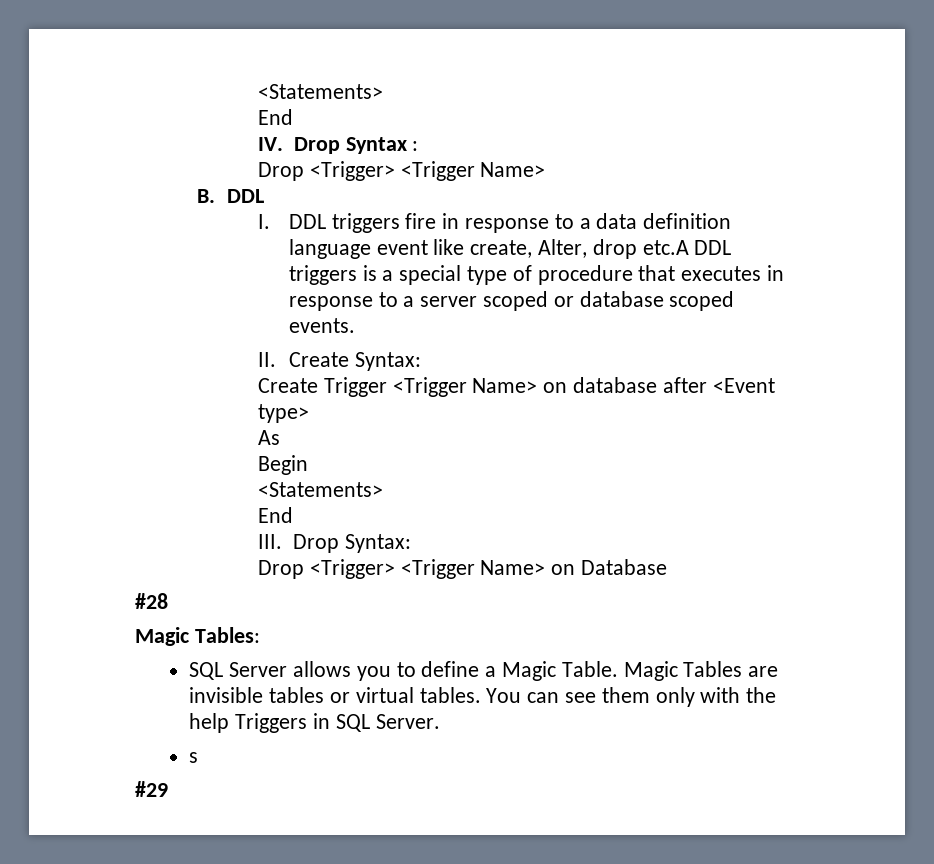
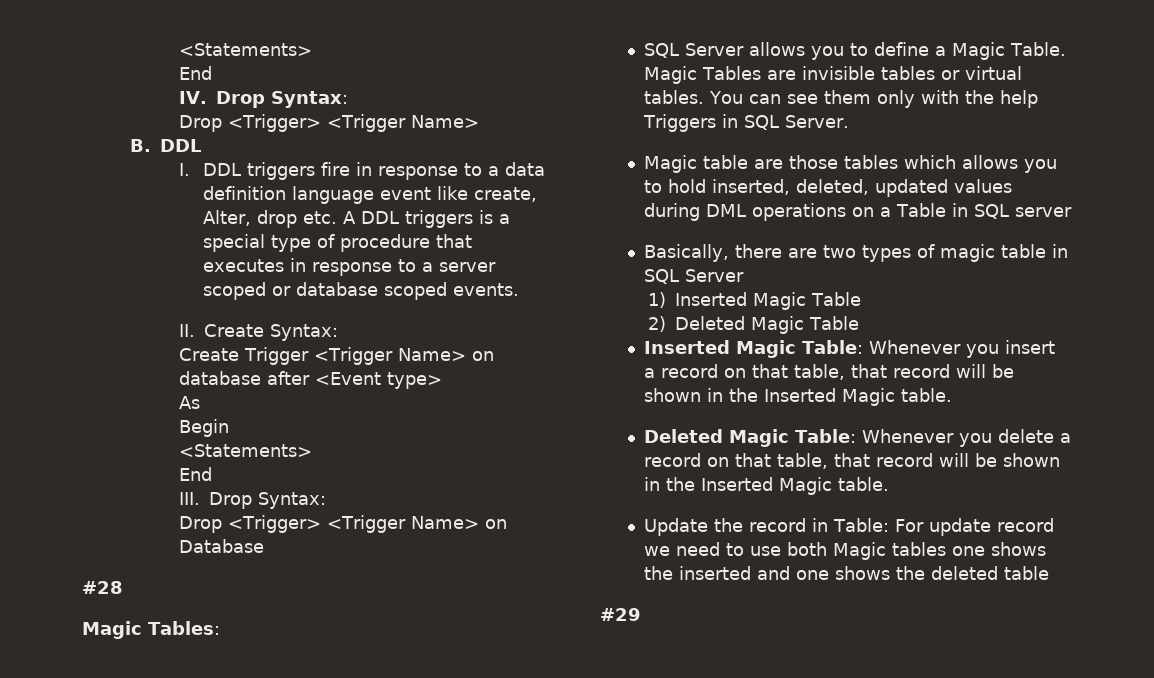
- IV. Drop Syntax :
+ IV. Drop Syntax:
- I. DDL triggers fire in response to a data definition language event like create, Alter, drop etc.A DDL triggers is a special type of procedure that executes in response to a server scoped or database scoped events.
+ I. DDL triggers fire in response to a data definition language event like create, Alter, drop etc. A DDL triggers is a special type of procedure that executes in response to a server scoped or database scoped events.
- s
+ Magic table are those tables which allows you to hold inserted, deleted, updated values during DML operations on a Table in SQL server
+ Basically, there are two types of magic table in SQL Server
+ 1) Inserted Magic Table
+ 2) Deleted Magic Table
+ Inserted Magic Table: Whenever you insert a record on that table, that record will be shown in the Inserted Magic table.
+ Deleted Magic Table: Whenever you delete a record on that table, that record will be shown in the Inserted Magic table.
+ Update the record in Table: For update record we need to use both Magic tables one shows the inserted and one shows the deleted table

